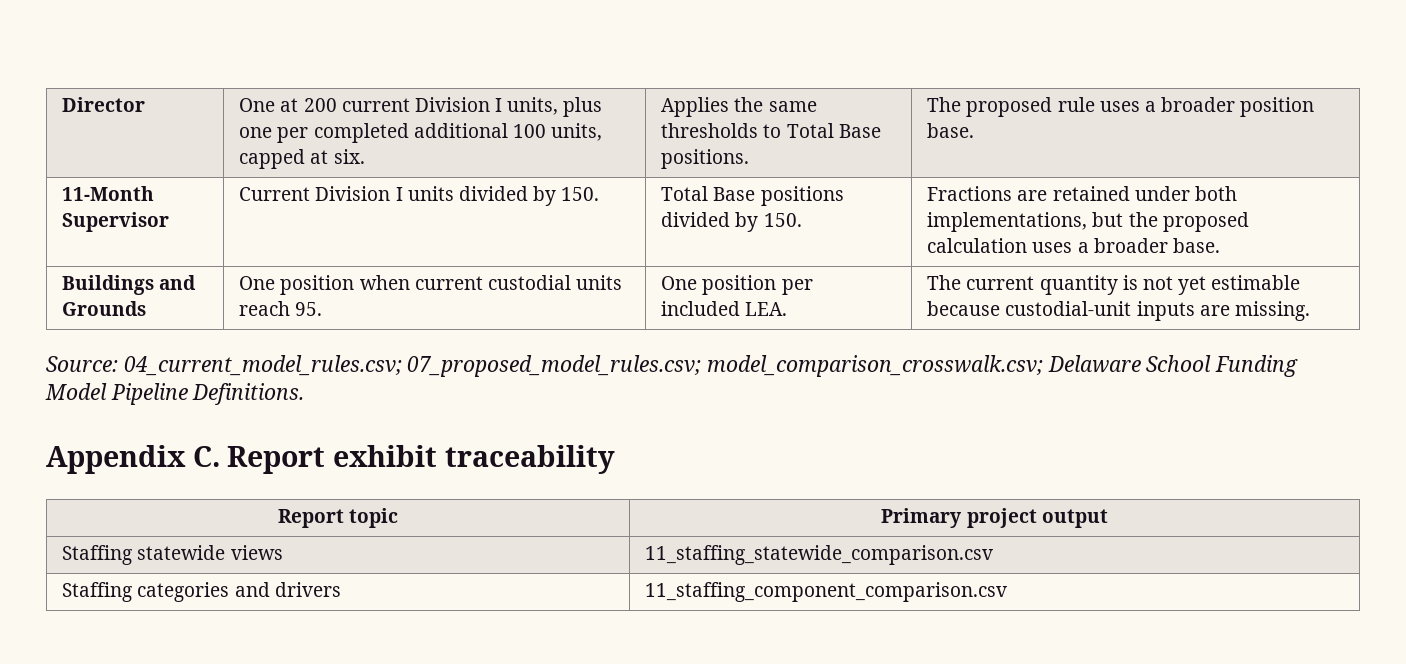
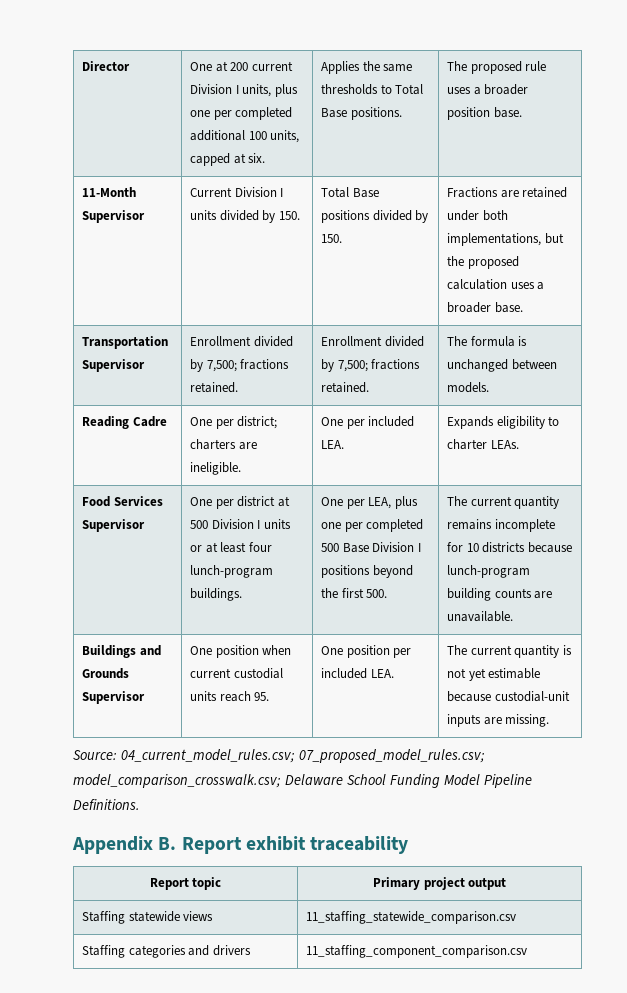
+ Transportation Supervisor | Enrollment divided by 7,500; fractions retained. | Enrollment divided by 7,500; fractions retained. | The formula is unchanged between models.
+ Reading Cadre | One per district; charters are ineligible. | One per included LEA. | Expands eligibility to charter LEAs.
+ Food Services Supervisor | One per district at 500 Division I units or at least four lunch-program buildings. | One per LEA, plus one per completed 500 Base Division I positions beyond the first 500. | The current quantity remains incomplete for 10 districts because lunch-program building counts are unavailable.
- Buildings and Grounds | One position when current custodial units reach 95. | One position per included LEA. | The current quantity is not yet estimable because custodial-unit inputs are missing.
+ Buildings and Grounds Supervisor | One position when current custodial units reach 95. | One position per included LEA. | The current quantity is not yet estimable because custodial-unit inputs are missing.
- Appendix C. Report exhibit traceability
+ Appendix B. Report exhibit traceability

